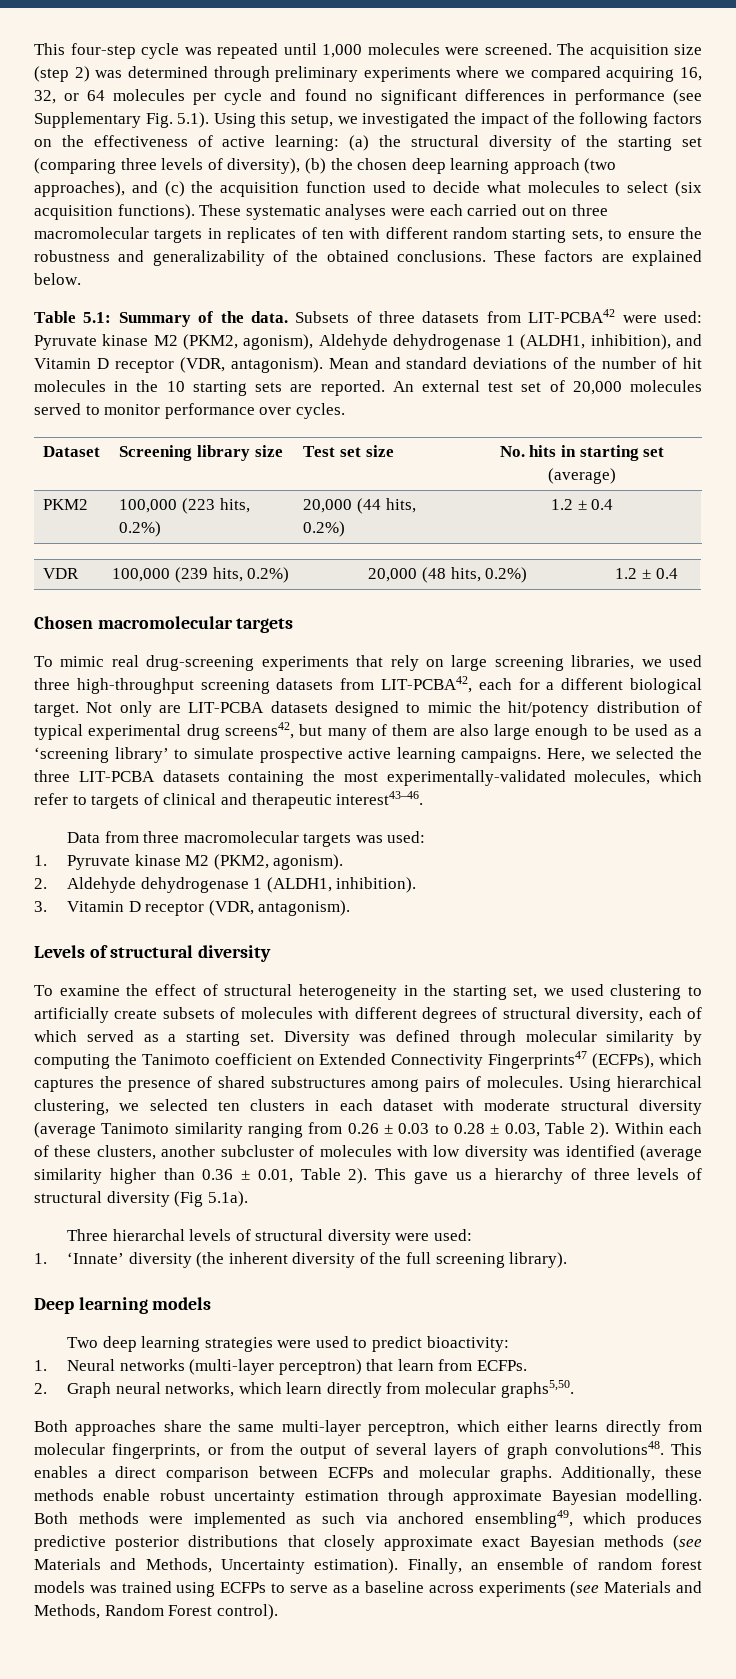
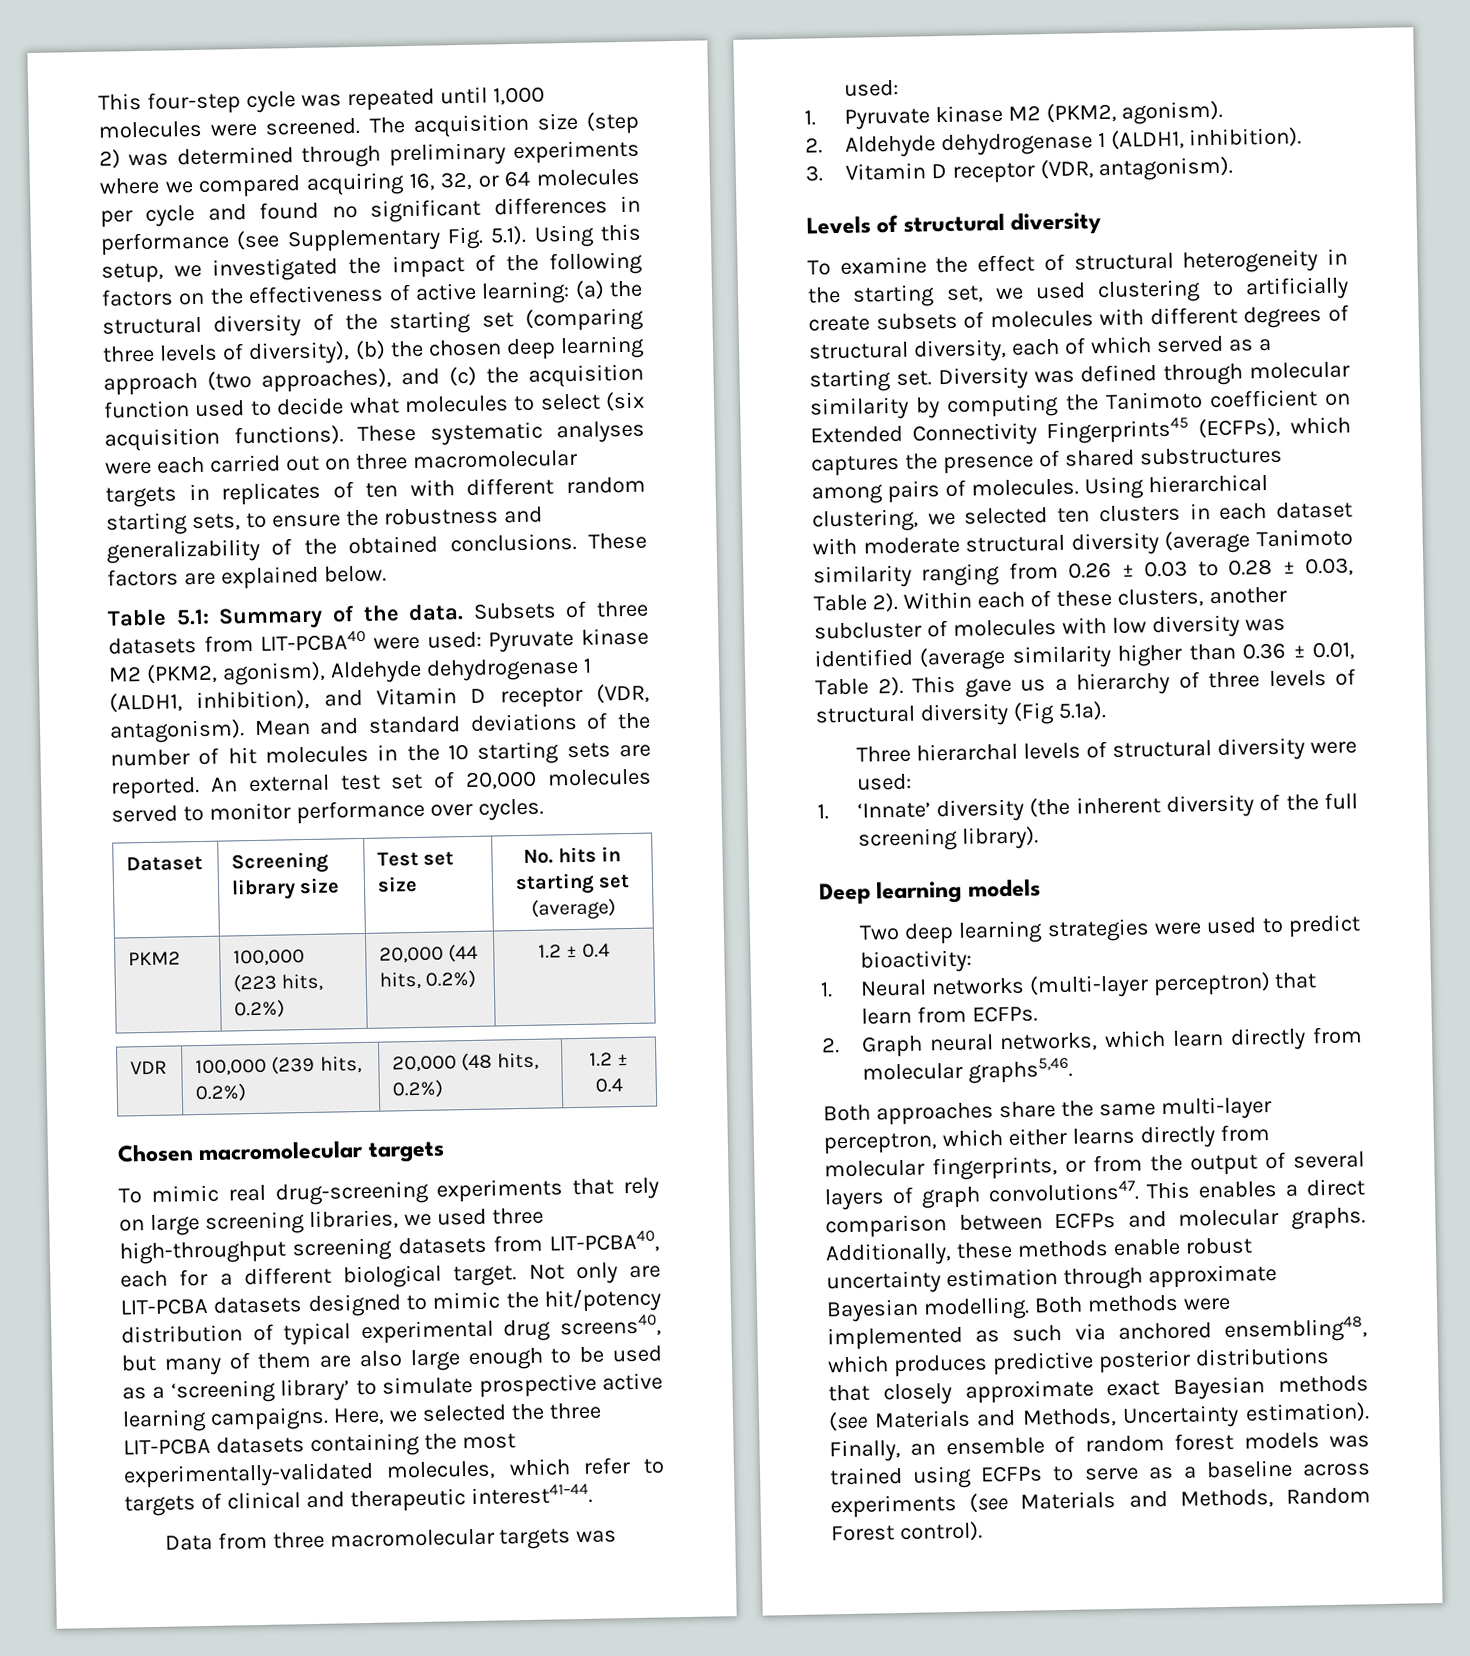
- Subsets of three datasets from LIT-PCBA42 were used: Pyruvate kinase M2 (PKM2, agonism), Aldehyde dehydrogenase 1 (ALDH1, inhibition), and Vitamin D receptor (VDR, antagonism).
+ Subsets of three datasets from LIT-PCBA40 were used: Pyruvate kinase M2 (PKM2, agonism), Aldehyde dehydrogenase 1 (ALDH1, inhibition), and Vitamin D receptor (VDR, antagonism).
- To mimic real drug-screening experiments that rely on large screening libraries, we used three high-throughput screening datasets from LIT-PCBA42, each for a different biological target.
+ To mimic real drug-screening experiments that rely on large screening libraries, we used three high-throughput screening datasets from LIT-PCBA40, each for a different biological target.
- Not only are LIT-PCBA datasets designed to mimic the hit/potency distribution of typical experimental drug screens42, but many of them are also large enough to be used as a ‘screening library’ to simulate prospective active learning campaigns.
+ Not only are LIT-PCBA datasets designed to mimic the hit/potency distribution of typical experimental drug screens40, but many of them are also large enough to be used as a ‘screening library’ to simulate prospective active learning campaigns.
- Here, we selected the three LIT-PCBA datasets containing the most experimentally-validated molecules, which refer to targets of clinical and therapeutic interest43–46.
+ Here, we selected the three LIT-PCBA datasets containing the most experimentally-validated molecules, which refer to targets of clinical and therapeutic interest41–44.
- Diversity was defined through molecular similarity by computing the Tanimoto coefficient on Extended Connectivity Fingerprints47 (ECFPs), which captures the presence of shared substructures among pairs of molecules.
+ Diversity was defined through molecular similarity by computing the Tanimoto coefficient on Extended Connectivity Fingerprints45 (ECFPs), which captures the presence of shared substructures among pairs of molecules.
- 2. Graph neural networks, which learn directly from molecular graphs5,50.
+ 2. Graph neural networks, which learn directly from molecular graphs5,46.
- Both approaches share the same multi-layer perceptron, which either learns directly from molecular fingerprints, or from the output of several layers of graph convolutions48.
+ Both approaches share the same multi-layer perceptron, which either learns directly from molecular fingerprints, or from the output of several layers of graph convolutions47.
- Both methods were implemented as such via anchored ensembling49, which produces predictive posterior distributions that closely approximate exact Bayesian methods (see Materials and Methods, Uncertainty estimation).
+ Both methods were implemented as such via anchored ensembling48, which produces predictive posterior distributions that closely approximate exact Bayesian methods (see Materials and Methods, Uncertainty estimation).

